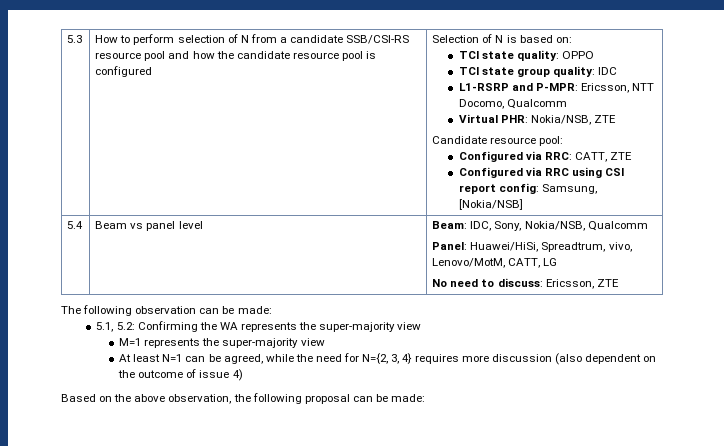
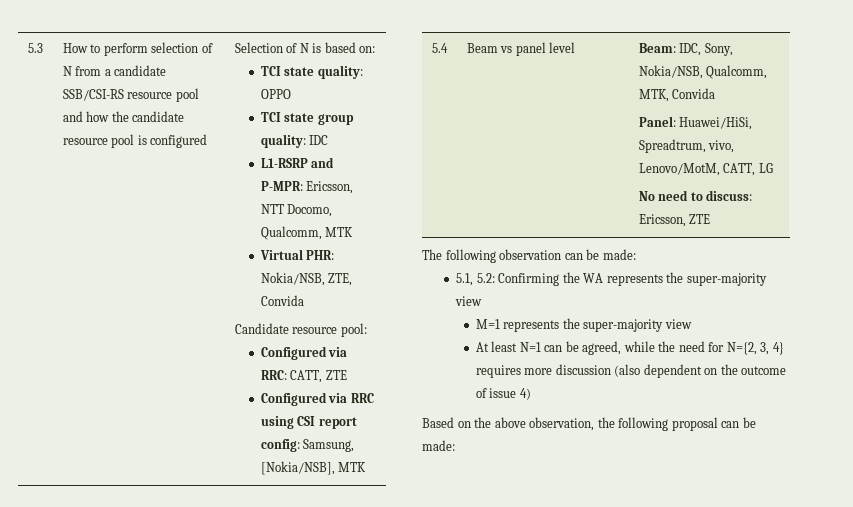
- L1-RSRP and P-MPR: Ericsson, NTT Docomo, Qualcomm
+ L1-RSRP and P-MPR: Ericsson, NTT Docomo, Qualcomm, MTK
- Virtual PHR: Nokia/NSB, ZTE
+ Virtual PHR: Nokia/NSB, ZTE, Convida
- Configured via RRC using CSI report config: Samsung, [Nokia/NSB]
+ Configured via RRC using CSI report config: Samsung, [Nokia/NSB], MTK
- 5.4 | Beam vs panel level | Beam: IDC, Sony, Nokia/NSB, Qualcomm
+ 5.4 | Beam vs panel level | Beam: IDC, Sony, Nokia/NSB, Qualcomm, MTK, Convida

